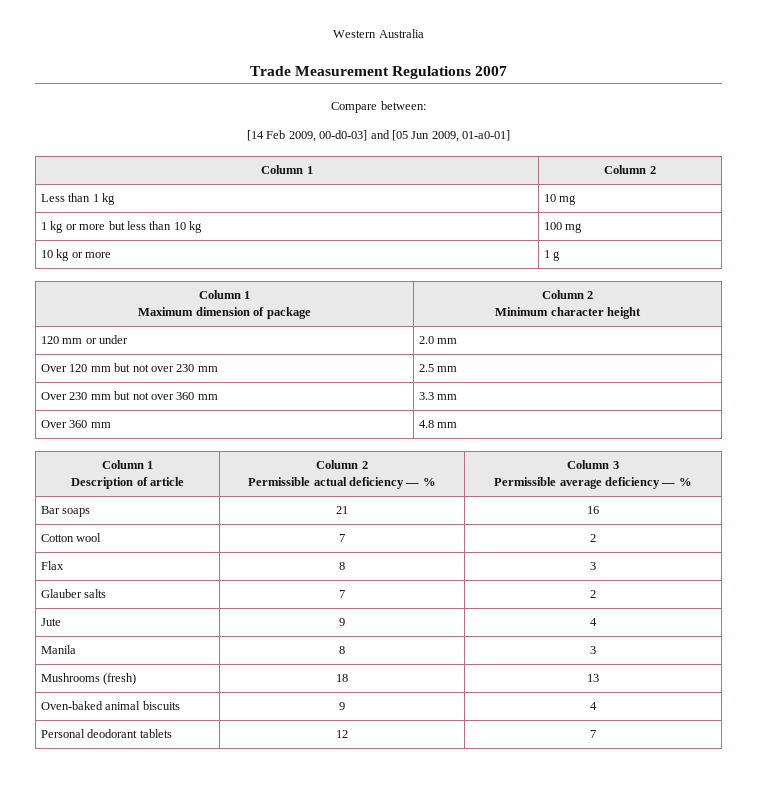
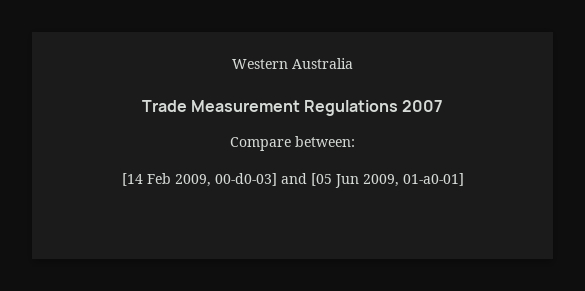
- Column 1 | Column 2
- Less than 1 kg | 10 mg
- 1 kg or more but less than 10 kg | 100 mg
- 10 kg or more | 1 g
- Column 1
- Maximum dimension of package | Column 2
- Minimum character height
- 120 mm or under | 2.0 mm
- Over 120 mm but not over 230 mm | 2.5 mm
- Over 230 mm but not over 360 mm | 3.3 mm
- Over 360 mm | 4.8 mm
- Column 1
- Description of article | Column 2
- Permissible actual deficiency — % | Column 3
- Permissible average deficiency — %
- Bar soaps | 21 | 16
- Cotton wool | 7 | 2
- Flax | 8 | 3
- Glauber salts | 7 | 2
- Jute | 9 | 4
- Manila | 8 | 3
- Mushrooms (fresh) | 18 | 13
- Oven-baked animal biscuits | 9 | 4
- Personal deodorant tablets | 12 | 7

